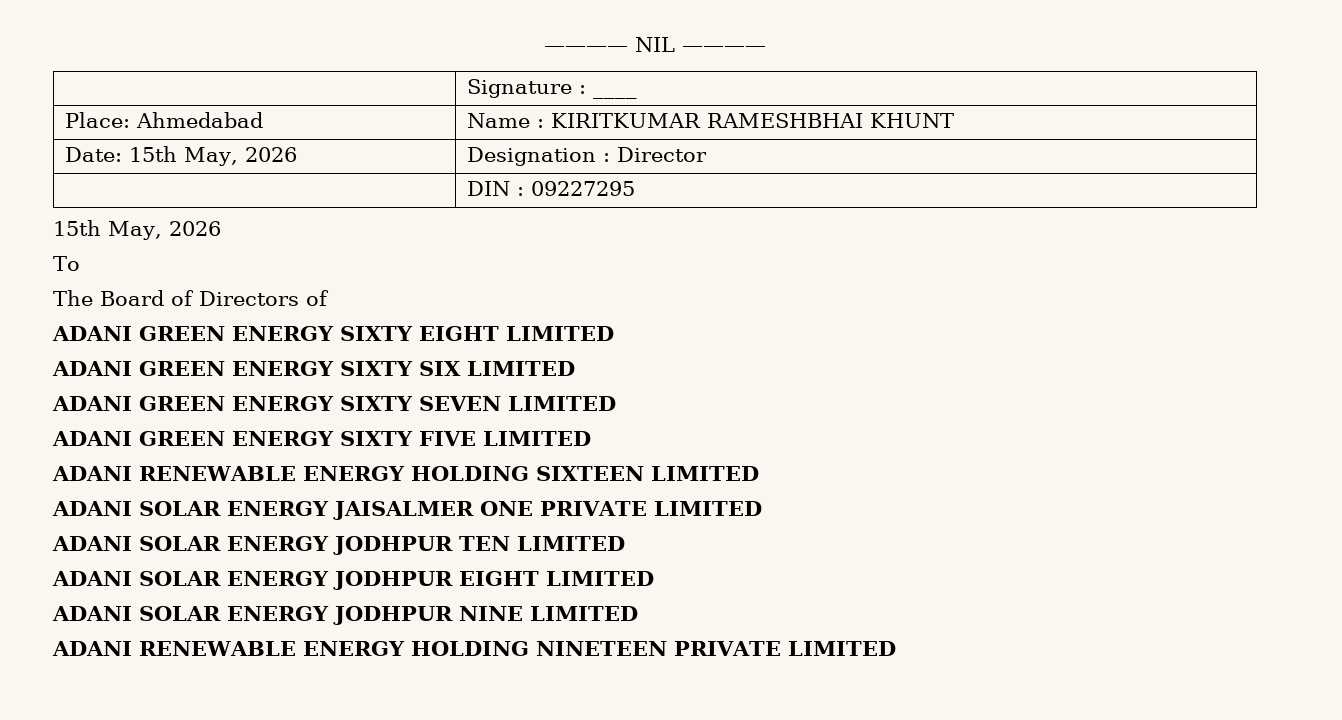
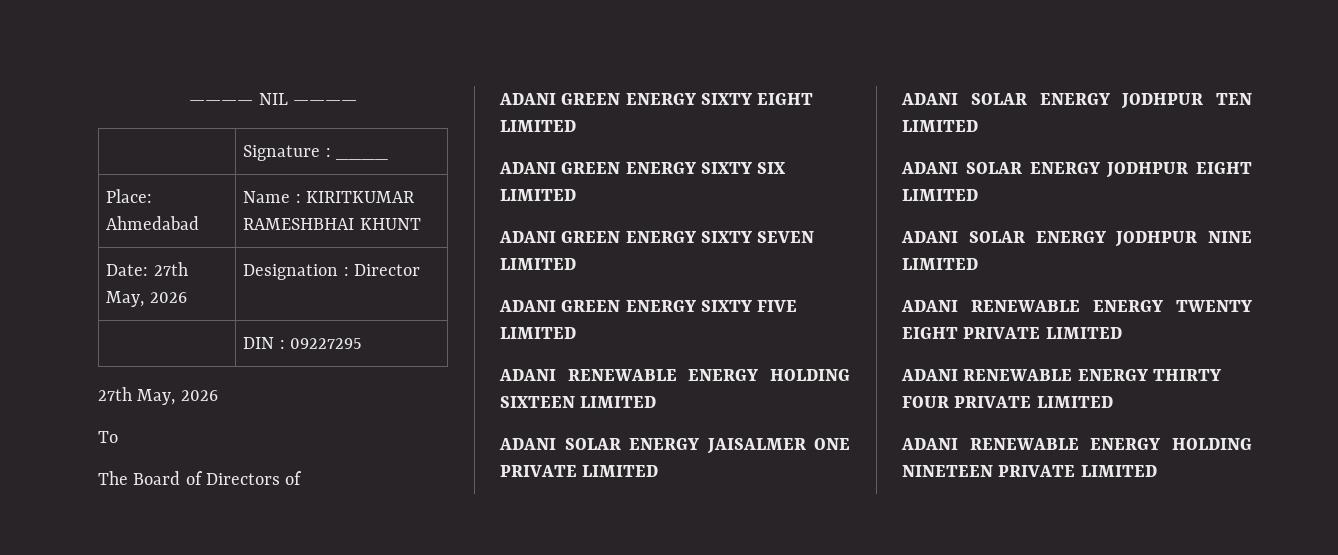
- Date: 15th May, 2026 | Designation : Director
+ Date: 27th May, 2026 | Designation : Director
  | DIN : 09227295
- 15th May, 2026
+ 27th May, 2026
+ ADANI RENEWABLE ENERGY TWENTY EIGHT PRIVATE LIMITED
+ ADANI RENEWABLE ENERGY THIRTY FOUR PRIVATE LIMITED

